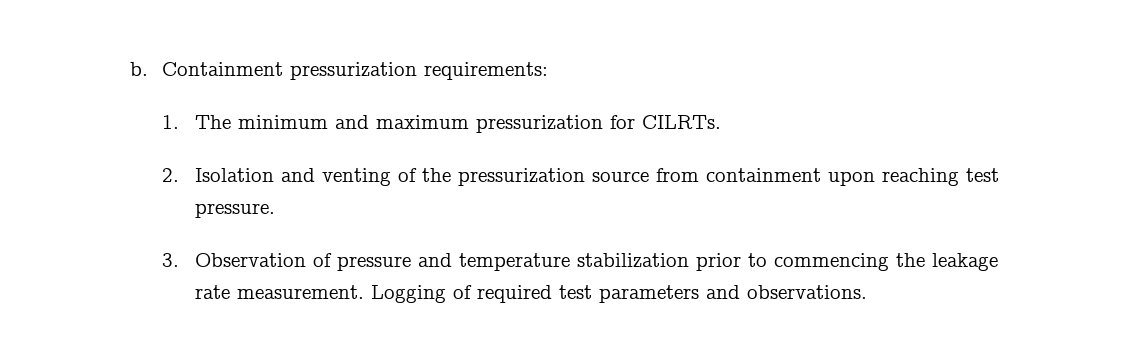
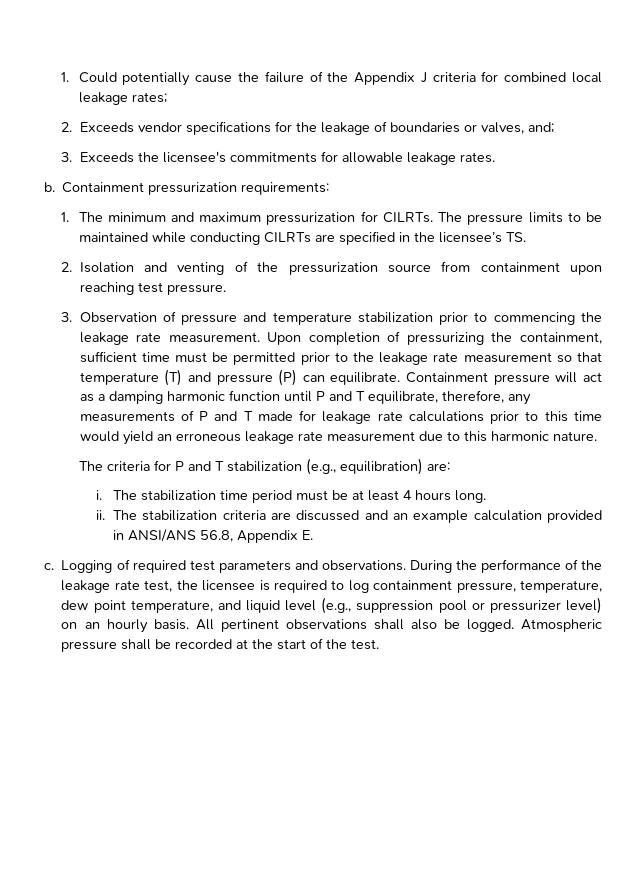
+ 1. Could potentially cause the failure of the Appendix J criteria for combined local leakage rates;
+ 2. Exceeds vendor specifications for the leakage of boundaries or valves, and;
+ 3. Exceeds the licensee's commitments for allowable leakage rates.
+ The pressure limits to be maintained while conducting CILRTs are specified in the licensee’s TS.
+ Upon completion of pressurizing the containment, sufficient time must be permitted prior to the leakage rate measurement so that temperature (T) and pressure (P) can equilibrate. Containment pressure will act as a damping harmonic function until P and T equilibrate, therefore, any measurements of P and T made for leakage rate calculations prior to this time would yield an erroneous leakage rate measurement due to this harmonic nature.
+ The criteria for P and T stabilization (e.g., equilibration) are:
+ i. The stabilization time period must be at least 4 hours long.
+ ii. The stabilization criteria are discussed and an example calculation provided in ANSI/ANS 56.8, Appendix E.
+ c.
+ During the performance of the leakage rate test, the licensee is required to log containment pressure, temperature, dew point temperature, and liquid level (e.g., suppression pool or pressurizer level) on an hourly basis. All pertinent observations shall also be logged. Atmospheric pressure shall be recorded at the start of the test.

